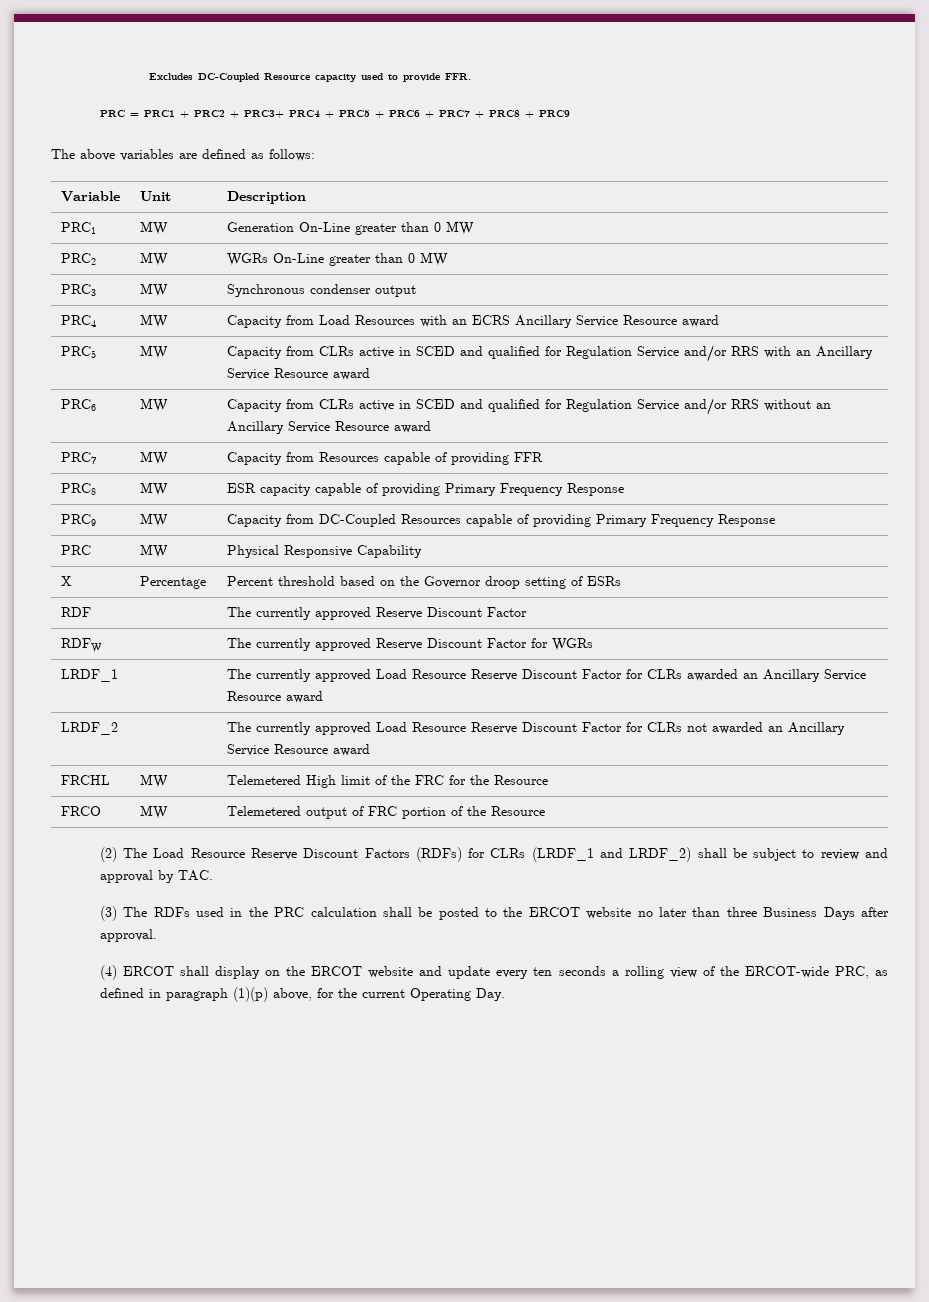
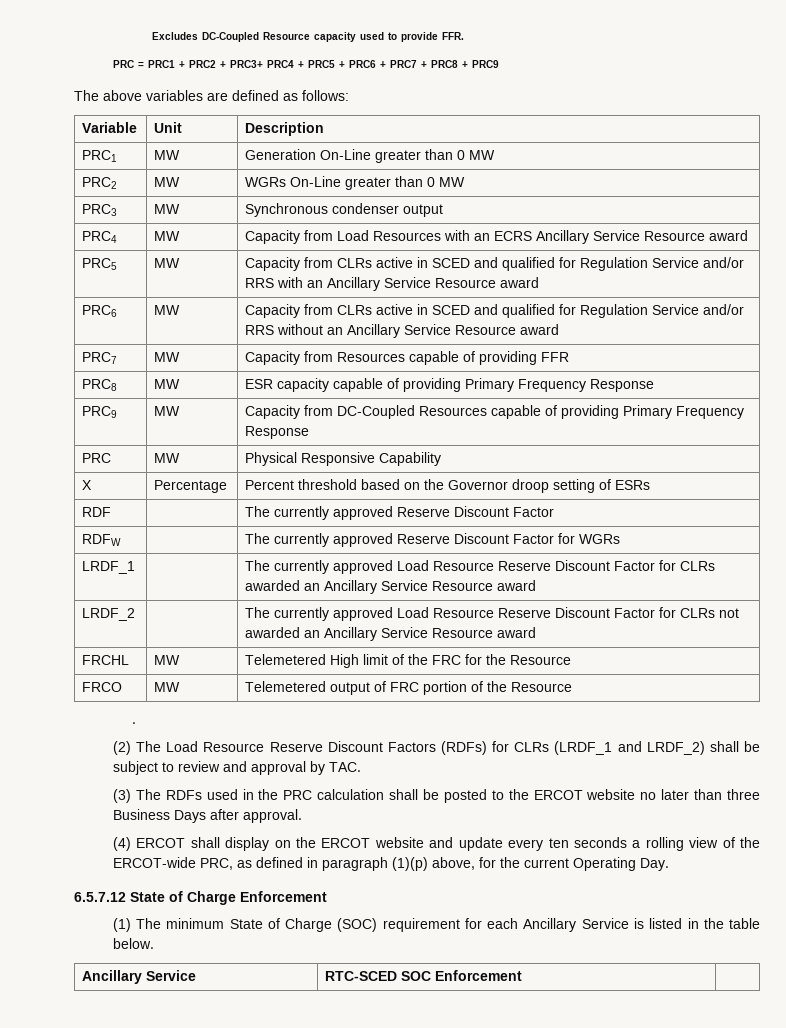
+ .
+ 6.5.7.12 State of Charge Enforcement
+ (1) The minimum State of Charge (SOC) requirement for each Ancillary Service is listed in the table below.
+ Ancillary Service | RTC-SCED SOC Enforcement |

